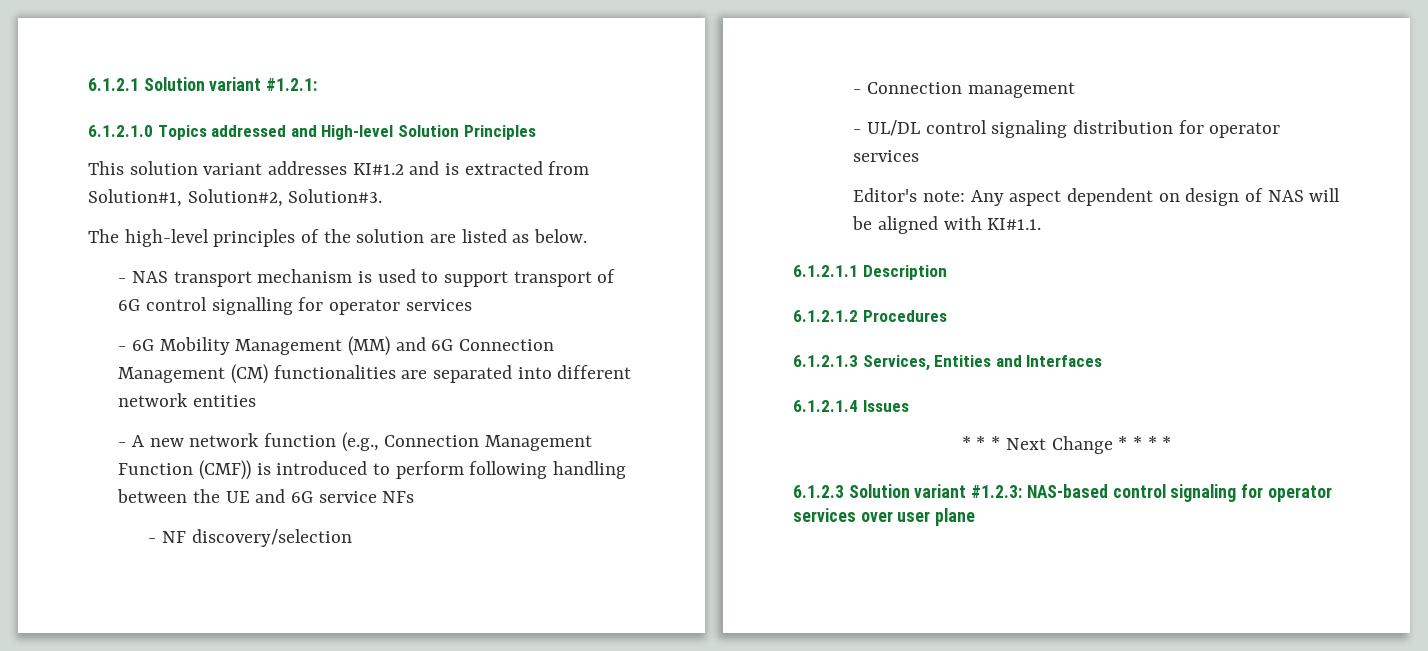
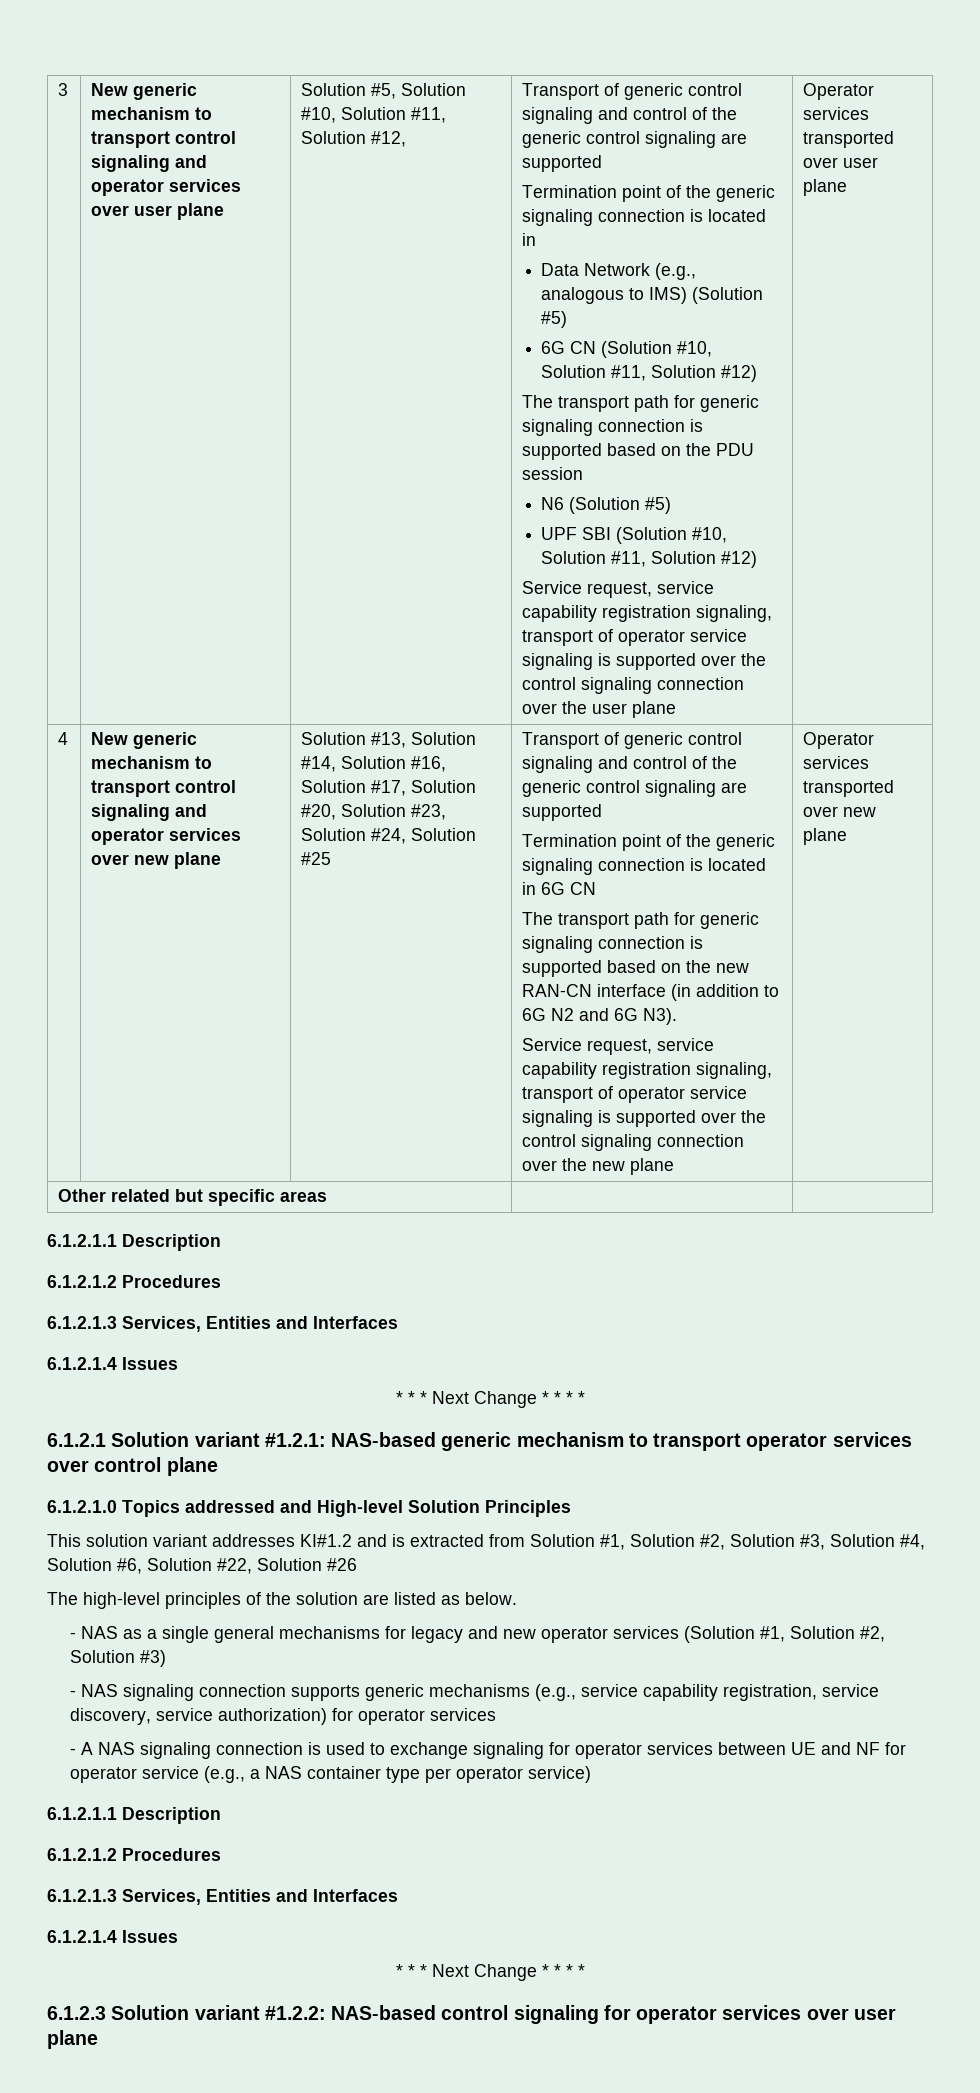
- 6.1.2.1 Solution variant #1.2.1:
+ 3 | New generic mechanism to transport control signaling and operator services over user plane | Solution #5, Solution #10, Solution #11, Solution #12, | Transport of generic control signaling and control of the generic control signaling are supported
+ Termination point of the generic signaling connection is located in
+ Data Network (e.g., analogous to IMS) (Solution #5)
+ 6G CN (Solution #10, Solution #11, Solution #12)
+ The transport path for generic signaling connection is supported based on the PDU session
+ N6 (Solution #5)
+ UPF SBI (Solution #10, Solution #11, Solution #12)
+ Service request, service capability registration signaling, transport of operator service signaling is supported over the control signaling connection over the user plane | Operator services transported over user plane
+ 4 | New generic mechanism to transport control signaling and operator services over new plane | Solution #13, Solution #14, Solution #16, Solution #17, Solution #20, Solution #23, Solution #24, Solution #25 | Transport of generic control signaling and control of the generic control signaling are supported
+ Termination point of the generic signaling connection is located in 6G CN
+ The transport path for generic signaling connection is supported based on the new RAN-CN interface (in addition to 6G N2 and 6G N3).
+ Service request, service capability registration signaling, transport of operator service signaling is supported over the control signaling connection over the new plane | Operator services transported over new plane
+ Other related but specific areas | |
+ 6.1.2.1.1 Description
+ 6.1.2.1.2 Procedures
+ 6.1.2.1.3 Services, Entities and Interfaces
+ 6.1.2.1.4 Issues
+ * * * Next Change * * * *
+ 6.1.2.1 Solution variant #1.2.1: NAS-based generic mechanism to transport operator services over control plane
- This solution variant addresses KI#1.2 and is extracted from Solution#1, Solution#2, Solution#3.
+ This solution variant addresses KI#1.2 and is extracted from Solution #1, Solution #2, Solution #3, Solution #4, Solution #6, Solution #22, Solution #26
- - NAS transport mechanism is used to support transport of 6G control signalling for operator services
- - 6G Mobility Management (MM) and 6G Connection Management (CM) functionalities are separated into different network entities
- - A new network function (e.g., Connection Management Function (CMF)) is introduced to perform following handling between the UE and 6G service NFs
- - NF discovery/selection
- - Connection management
- - UL/DL control signaling distribution for operator services
- Editor's note: Any aspect dependent on design of NAS will be aligned with KI#1.1.
+ - NAS as a single general mechanisms for legacy and new operator services (Solution #1, Solution #2, Solution #3)
+ - NAS signaling connection supports generic mechanisms (e.g., service capability registration, service discovery, service authorization) for operator services
+ - A NAS signaling connection is used to exchange signaling for operator services between UE and NF for operator service (e.g., a NAS container type per operator service)
- 6.1.2.3 Solution variant #1.2.3: NAS-based control signaling for operator services over user plane
+ 6.1.2.3 Solution variant #1.2.2: NAS-based control signaling for operator services over user plane

